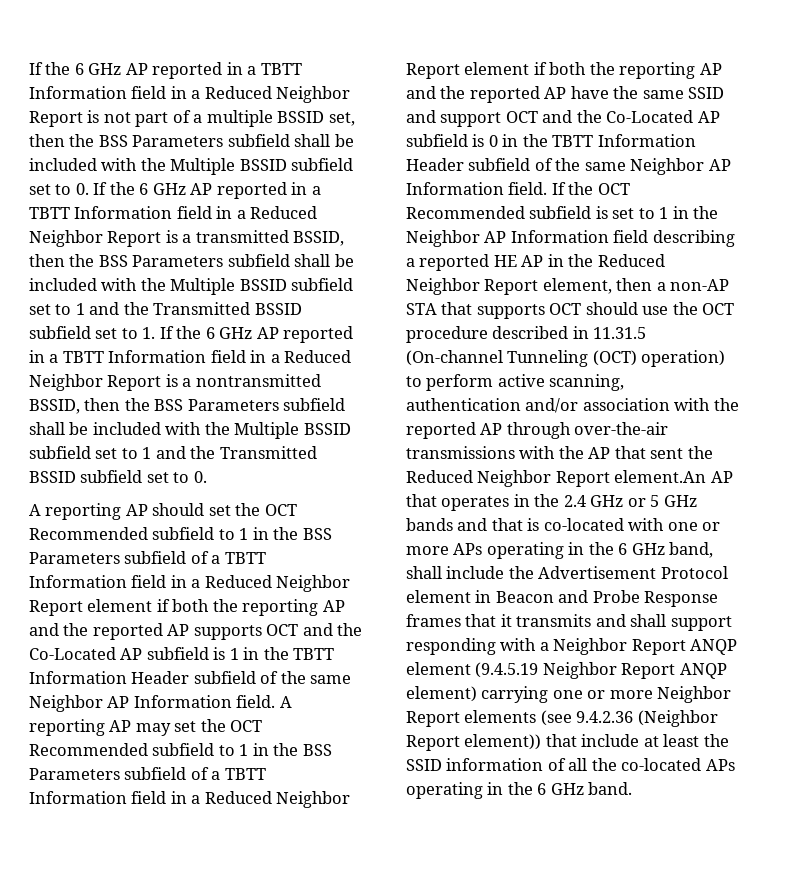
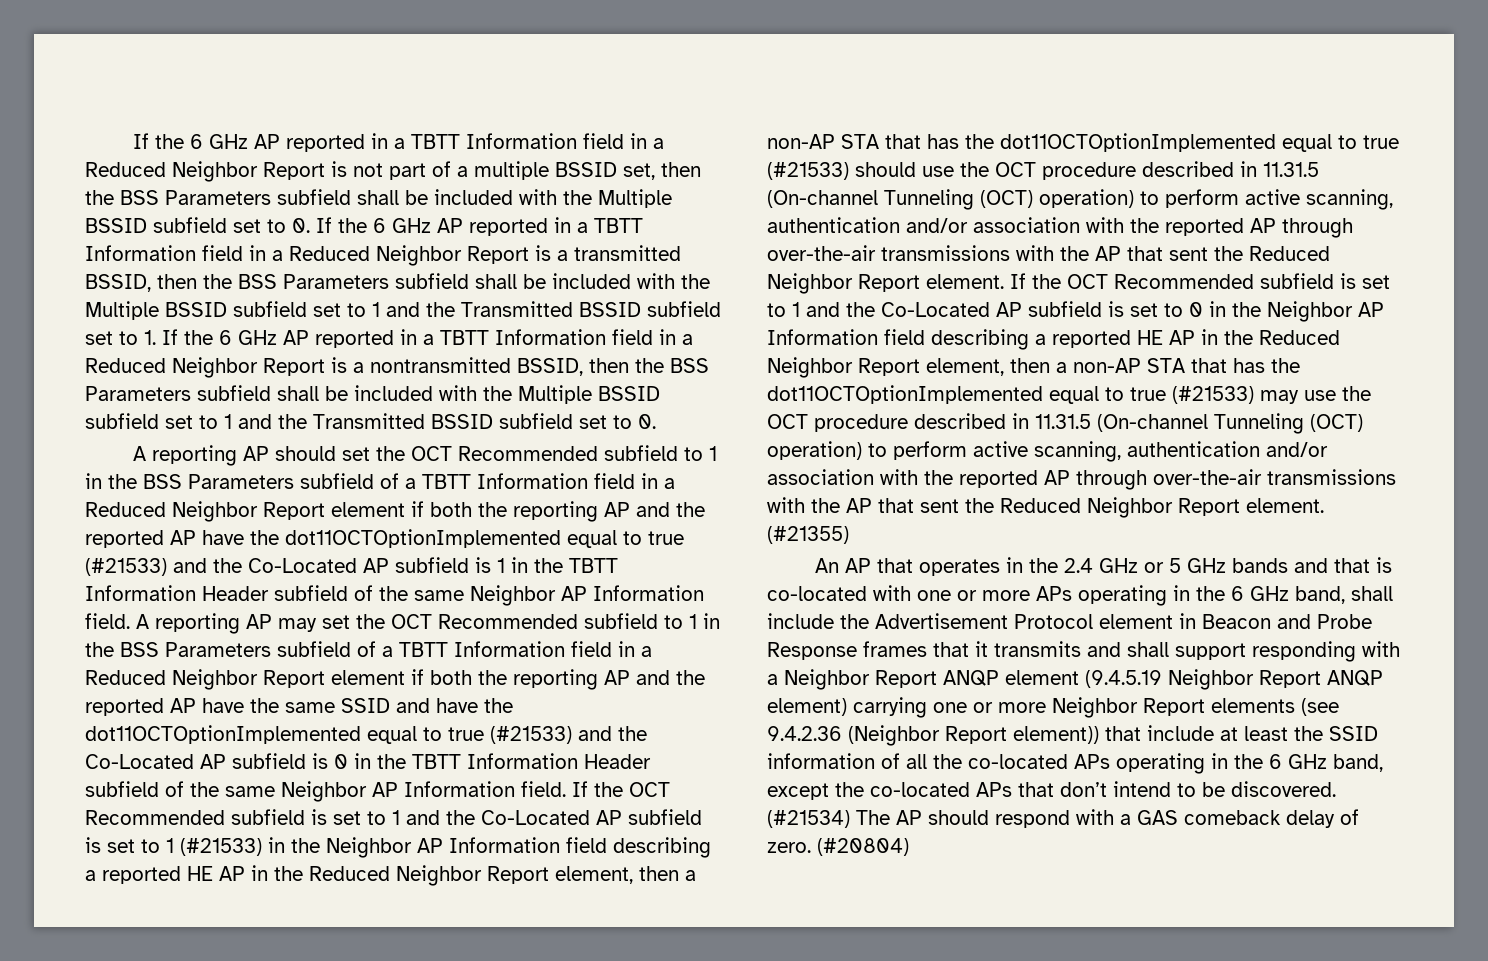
- A reporting AP should set the OCT Recommended subfield to 1 in the BSS Parameters subfield of a TBTT Information field in a Reduced Neighbor Report element if both the reporting AP and the reported AP supports OCT and the Co-Located AP subfield is 1 in the TBTT Information Header subfield of the same Neighbor AP Information field.
+ A reporting AP should set the OCT Recommended subfield to 1 in the BSS Parameters subfield of a TBTT Information field in a Reduced Neighbor Report element if both the reporting AP and the reported AP have the dot11OCTOptionImplemented equal to true (#21533) and the Co-Located AP subfield is 1 in the TBTT Information Header subfield of the same Neighbor AP Information field.
- A reporting AP may set the OCT Recommended subfield to 1 in the BSS Parameters subfield of a TBTT Information field in a Reduced Neighbor Report element if both the reporting AP and the reported AP have the same SSID and support OCT and the Co-Located AP subfield is 0 in the TBTT Information Header subfield of the same Neighbor AP Information field.
+ A reporting AP may set the OCT Recommended subfield to 1 in the BSS Parameters subfield of a TBTT Information field in a Reduced Neighbor Report element if both the reporting AP and the reported AP have the same SSID and have the dot11OCTOptionImplemented equal to true (#21533) and the Co-Located AP subfield is 0 in the TBTT Information Header subfield of the same Neighbor AP Information field.
- If the OCT Recommended subfield is set to 1 in the Neighbor AP Information field describing a reported HE AP in the Reduced Neighbor Report element, then a non-AP STA that supports OCT should use the OCT procedure described in 11.31.5 (On-channel Tunneling (OCT) operation) to perform active scanning, authentication and/or association with the reported AP through over-the-air transmissions with the AP that sent the Reduced Neighbor Report element.An AP that operates in the 2.4 GHz or 5 GHz bands and that is co-located with one or more APs operating in the 6 GHz band, shall include the Advertisement Protocol element in Beacon and Probe Response frames that it transmits and shall support responding with a Neighbor Report ANQP element (9.4.5.19 Neighbor Report ANQP element) carrying one or more Neighbor Report elements (see 9.4.2.36 (Neighbor Report element)) that include at least the SSID information of all the co-located APs operating in the 6 GHz band.
+ If the OCT Recommended subfield is set to 1 and the Co-Located AP subfield is set to 1 (#21533) in the Neighbor AP Information field describing a reported HE AP in the Reduced Neighbor Report element, then a non-AP STA that has the dot11OCTOptionImplemented equal to true (#21533) should use the OCT procedure described in 11.31.5 (On-channel Tunneling (OCT) operation) to perform active scanning, authentication and/or association with the reported AP through over-the-air transmissions with the AP that sent the Reduced Neighbor Report element. If the OCT Recommended subfield is set to 1 and the Co-Located AP subfield is set to 0 in the Neighbor AP Information field describing a reported HE AP in the Reduced Neighbor Report element, then a non-AP STA that has the dot11OCTOptionImplemented equal to true (#21533) may use the OCT procedure described in 11.31.5 (On-channel Tunneling (OCT) operation) to perform active scanning, authentication and/or association with the reported AP through over-the-air transmissions with the AP that sent the Reduced Neighbor Report element. (#21355)
+ An AP that operates in the 2.4 GHz or 5 GHz bands and that is co-located with one or more APs operating in the 6 GHz band, shall include the Advertisement Protocol element in Beacon and Probe Response frames that it transmits and shall support responding with a Neighbor Report ANQP element (9.4.5.19 Neighbor Report ANQP element) carrying one or more Neighbor Report elements (see 9.4.2.36 (Neighbor Report element)) that include at least the SSID information of all the co-located APs operating in the 6 GHz band, except the co-located APs that don’t intend to be discovered. (#21534) The AP should respond with a GAS comeback delay of zero. (#20804)

